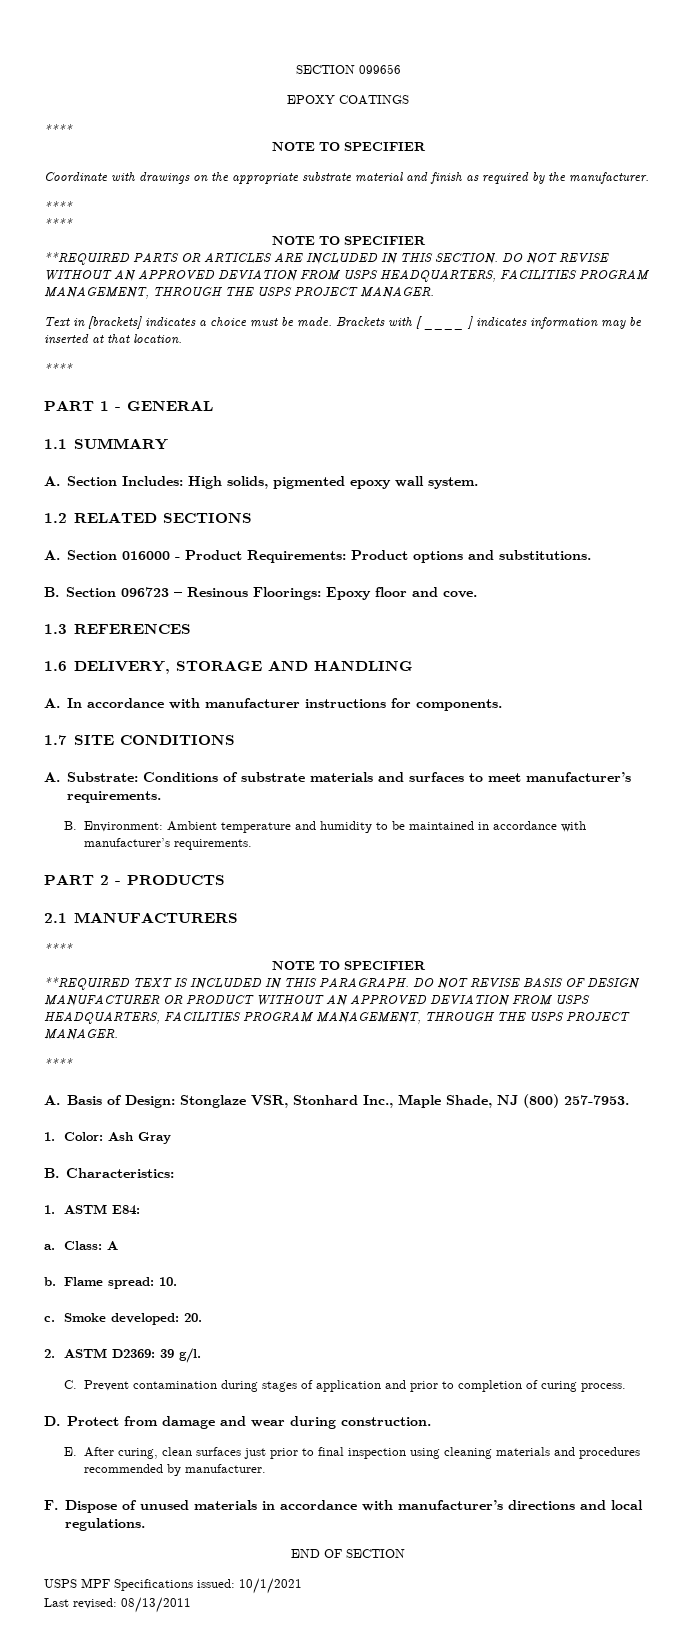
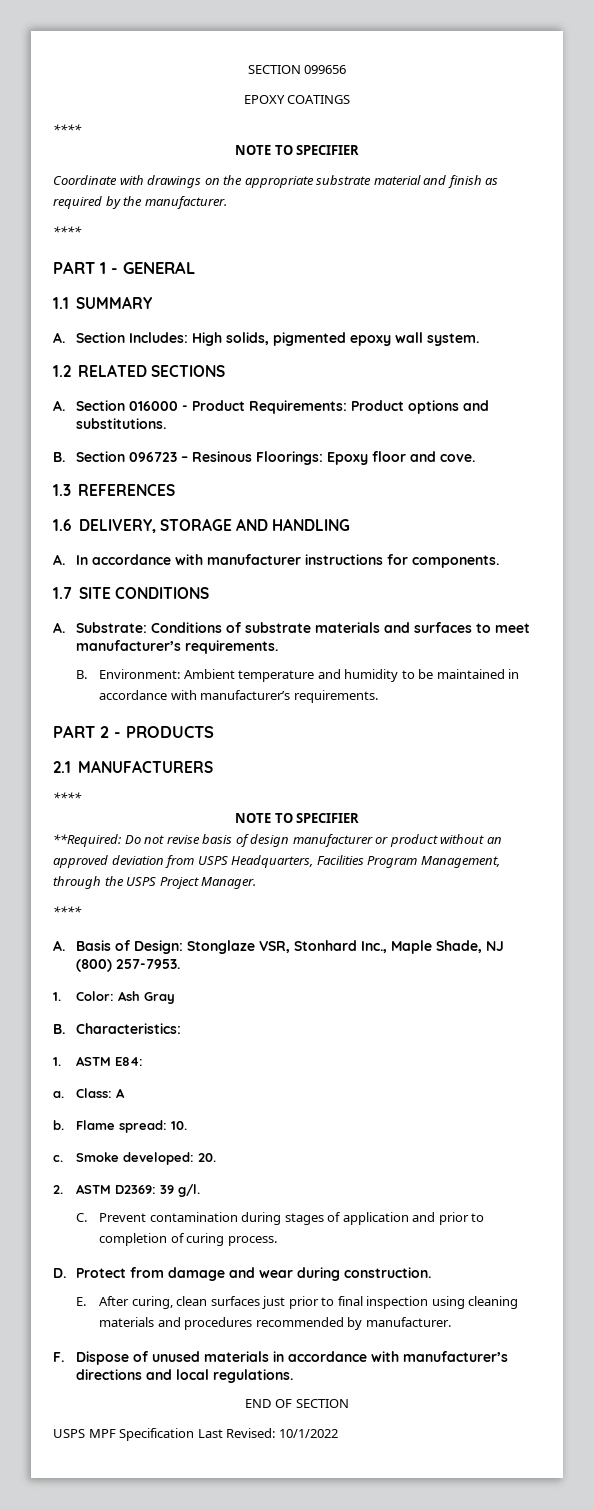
  Coordinate with drawings on the appropriate substrate material and finish as required by the manufacturer.
- ****
- ****
- NOTE TO SPECIFIER
- **REQUIRED PARTS OR ARTICLES ARE INCLUDED IN THIS SECTION. DO NOT REVISE WITHOUT AN APPROVED DEVIATION FROM USPS HEADQUARTERS, FACILITIES PROGRAM MANAGEMENT, THROUGH THE USPS PROJECT MANAGER.
- Text in [brackets] indicates a choice must be made. Brackets with [ ____ ] indicates information may be inserted at that location.
- **REQUIRED TEXT IS INCLUDED IN THIS PARAGRAPH. DO NOT REVISE BASIS OF DESIGN MANUFACTURER OR PRODUCT WITHOUT AN APPROVED DEVIATION FROM USPS HEADQUARTERS, FACILITIES PROGRAM MANAGEMENT, THROUGH THE USPS PROJECT MANAGER.
+ **Required: Do not revise basis of design manufacturer or product without an approved deviation from USPS Headquarters, Facilities Program Management, through the USPS Project Manager.
- USPS MPF Specifications issued: 10/1/2021
- Last revised: 08/13/2011
+ USPS MPF Specification Last Revised: 10/1/2022

